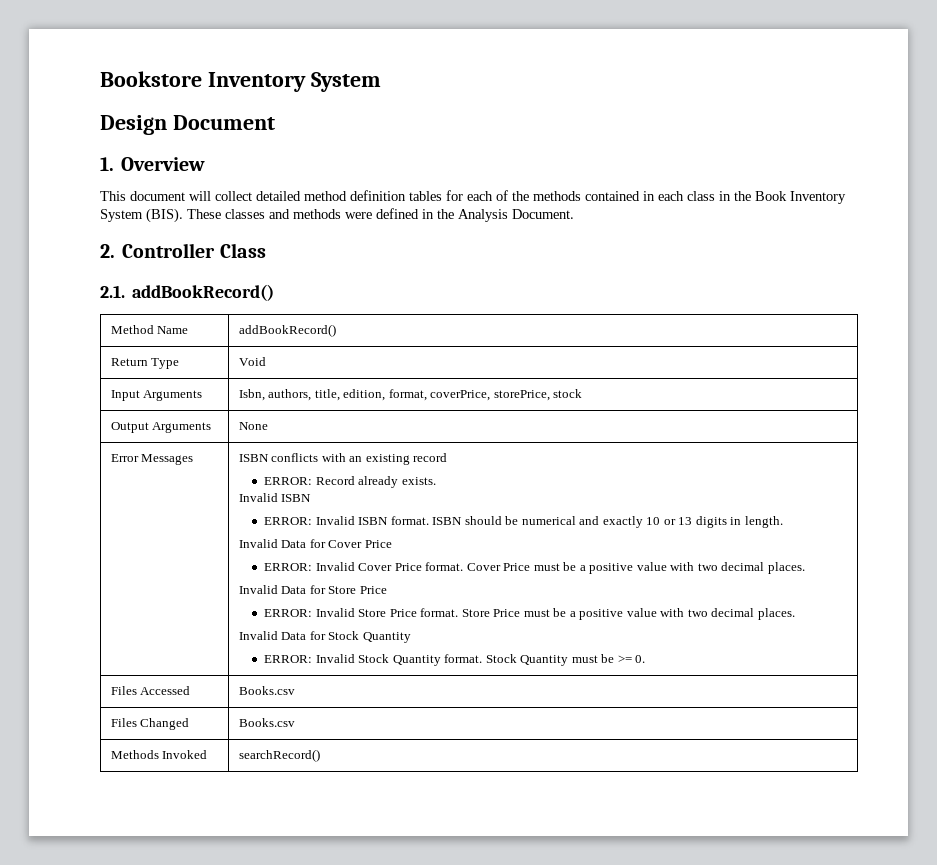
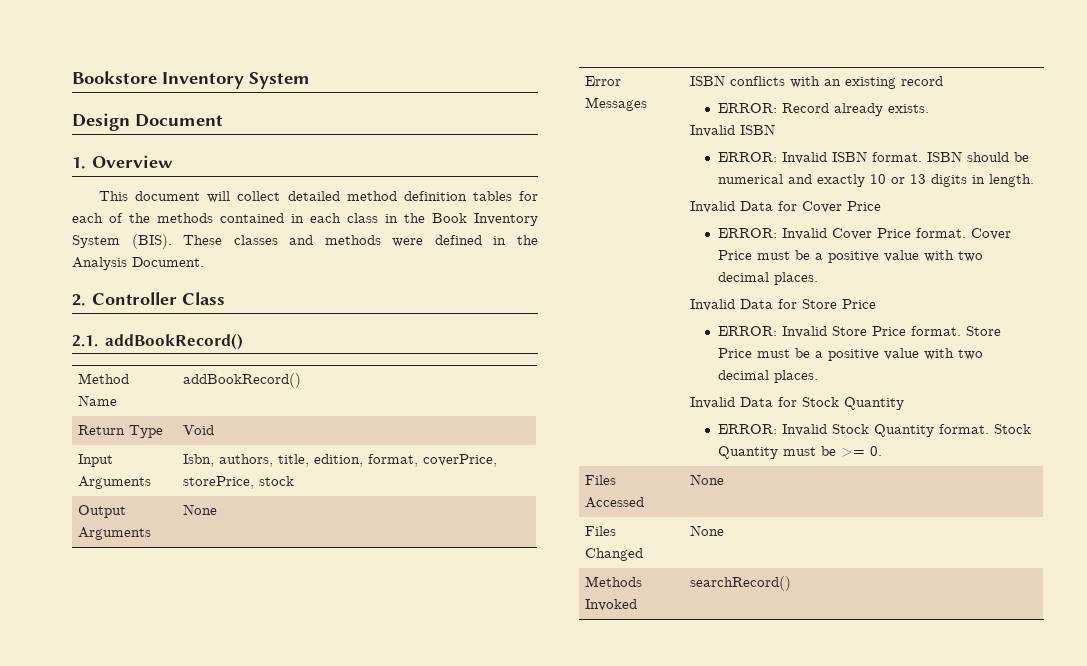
- Files Accessed | Books.csv
+ Files Accessed | None
- Files Changed | Books.csv
+ Files Changed | None

